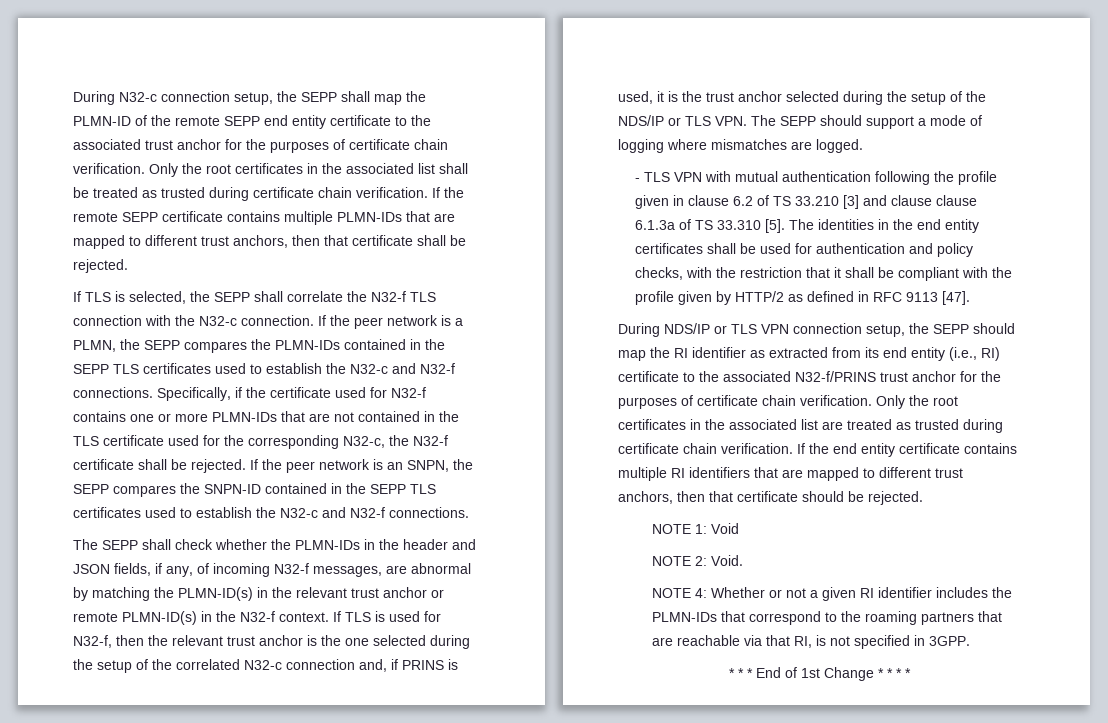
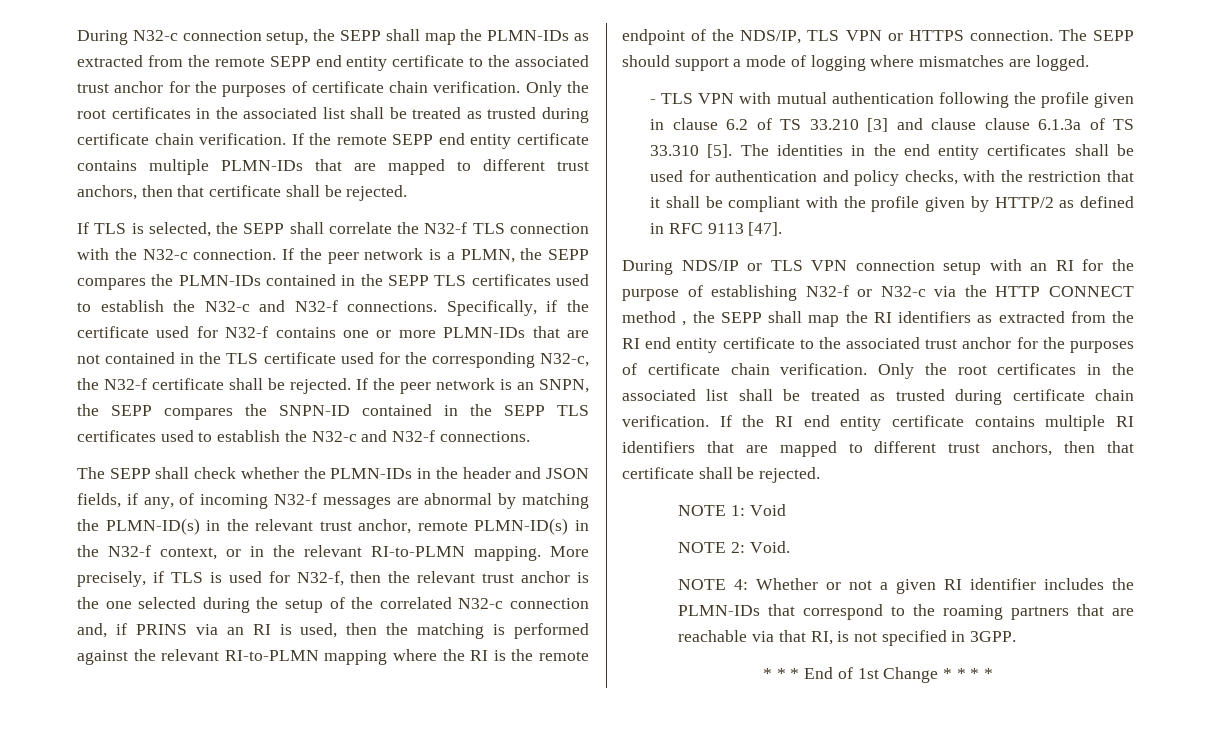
- During N32-c connection setup, the SEPP shall map the PLMN-ID of the remote SEPP end entity certificate to the associated trust anchor for the purposes of certificate chain verification.
+ During N32-c connection setup, the SEPP shall map the PLMN-IDs as extracted from the remote SEPP end entity certificate to the associated trust anchor for the purposes of certificate chain verification.
- If the remote SEPP certificate contains multiple PLMN-IDs that are mapped to different trust anchors, then that certificate shall be rejected.
+ If the remote SEPP end entity certificate contains multiple PLMN-IDs that are mapped to different trust anchors, then that certificate shall be rejected.
- The SEPP shall check whether the PLMN-IDs in the header and JSON fields, if any, of incoming N32-f messages, are abnormal by matching the PLMN-ID(s) in the relevant trust anchor or remote PLMN-ID(s) in the N32-f context. If TLS is used for N32-f, then the relevant trust anchor is the one selected during the setup of the correlated N32-c connection and, if PRINS is used, it is the trust anchor selected during the setup of the NDS/IP or TLS VPN. The SEPP should support a mode of logging where mismatches are logged.
+ The SEPP shall check whether the PLMN-IDs in the header and JSON fields, if any, of incoming N32-f messages are abnormal by matching the PLMN-ID(s) in the relevant trust anchor, remote PLMN-ID(s) in the N32-f context, or in the relevant RI-to-PLMN mapping. More precisely, if TLS is used for N32-f, then the relevant trust anchor is the one selected during the setup of the correlated N32-c connection and, if PRINS via an RI is used, then the matching is performed against the relevant RI-to-PLMN mapping where the RI is the remote endpoint of the NDS/IP, TLS VPN or HTTPS connection. The SEPP should support a mode of logging where mismatches are logged.
- During NDS/IP or TLS VPN connection setup, the SEPP should map the RI identifier as extracted from its end entity (i.e., RI) certificate to the associated N32-f/PRINS trust anchor for the purposes of certificate chain verification.
+ During NDS/IP or TLS VPN connection setup with an RI for the purpose of establishing N32-f or N32-c via the HTTP CONNECT method , the SEPP shall map the RI identifiers as extracted from the RI end entity certificate to the associated trust anchor for the purposes of certificate chain verification.
- Only the root certificates in the associated list are treated as trusted during certificate chain verification. If the end entity certificate contains multiple RI identifiers that are mapped to different trust anchors, then that certificate should be rejected.
+ Only the root certificates in the associated list shall be treated as trusted during certificate chain verification. If the RI end entity certificate contains multiple RI identifiers that are mapped to different trust anchors, then that certificate shall be rejected.

